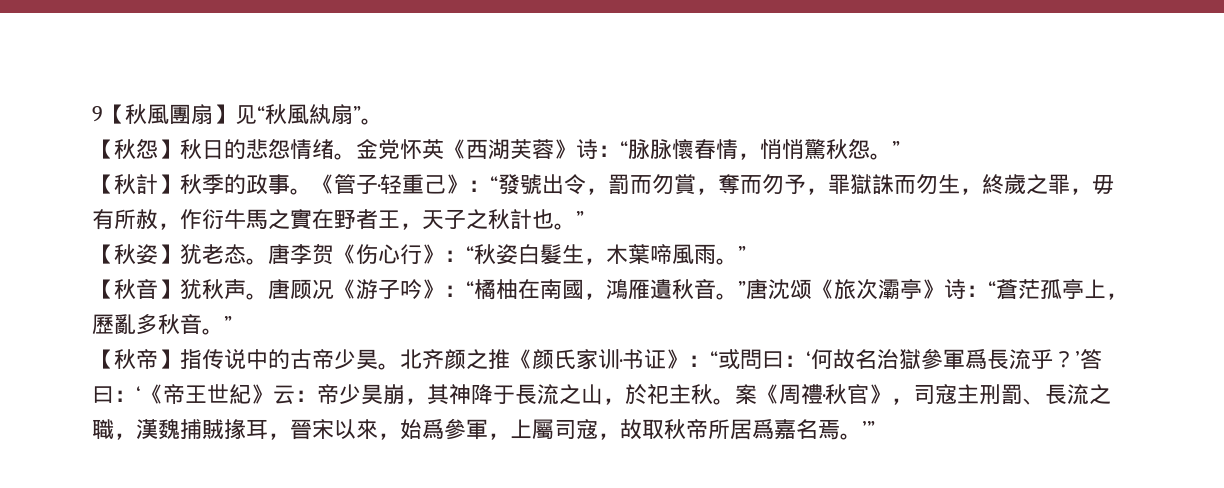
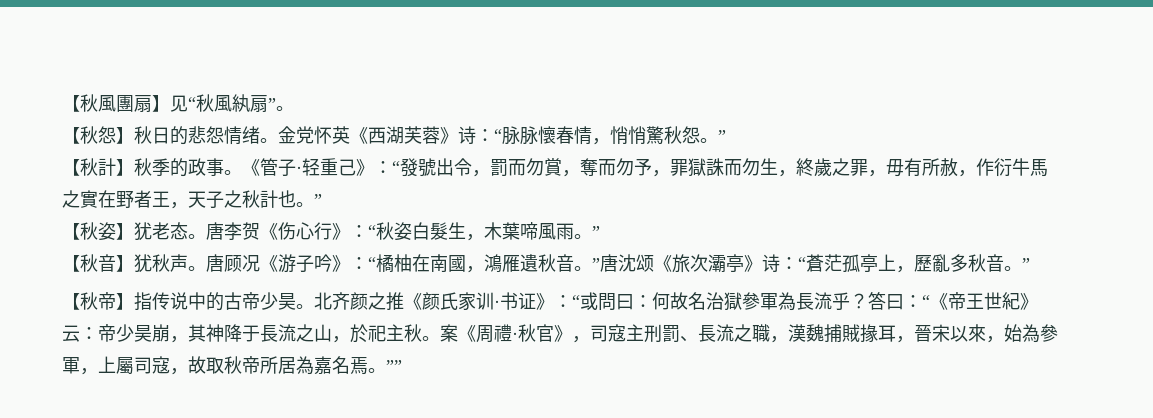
- 9【秋風團扇】见“秋風紈扇”。
+ 【秋風團扇】见“秋風紈扇”。
- 北齐颜之推《颜氏家训·书证》：“或問曰：‘何故名治獄參軍爲長流乎？’答曰：‘《帝王世紀》云：帝少昊崩，其神降于長流之山，於祀主秋。
+ 北齐颜之推《颜氏家训·书证》：“或問曰：何故名治獄參軍為長流乎？答曰：“《帝王世紀》云：帝少昊崩，其神降于長流之山，於祀主秋。
- 案《周禮·秋官》，司寇主刑罰、長流之職，漢魏捕賊掾耳，晉宋以來，始爲參軍，上屬司寇，故取秋帝所居爲嘉名焉。’”
+ 案《周禮·秋官》，司寇主刑罰、長流之職，漢魏捕賊掾耳，晉宋以來，始為參軍，上屬司寇，故取秋帝所居為嘉名焉。””

